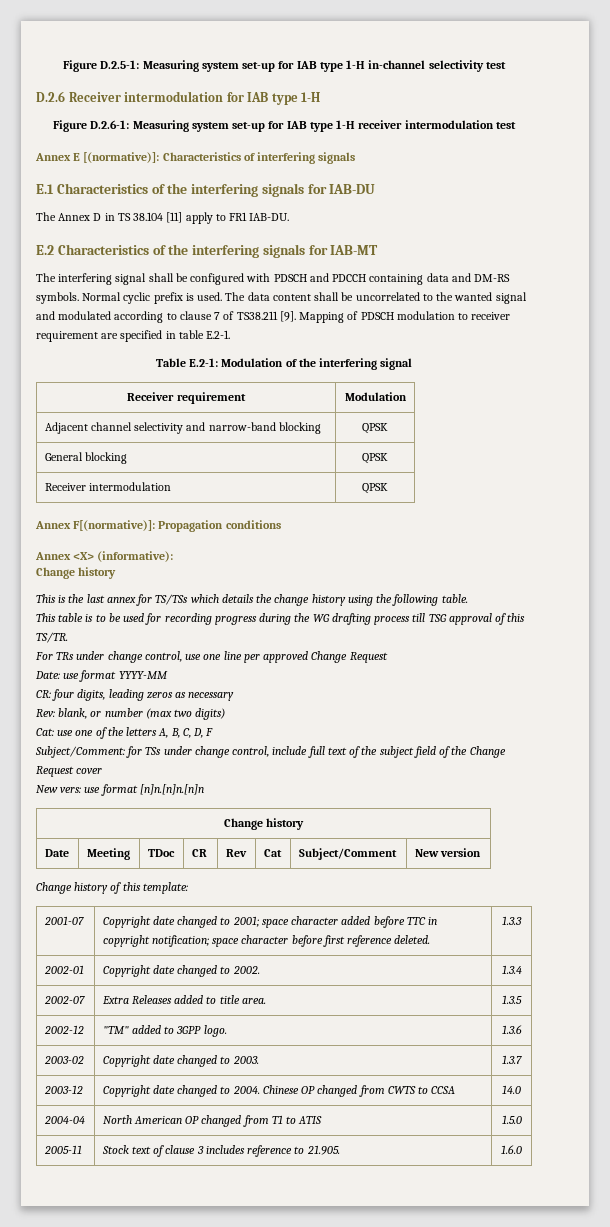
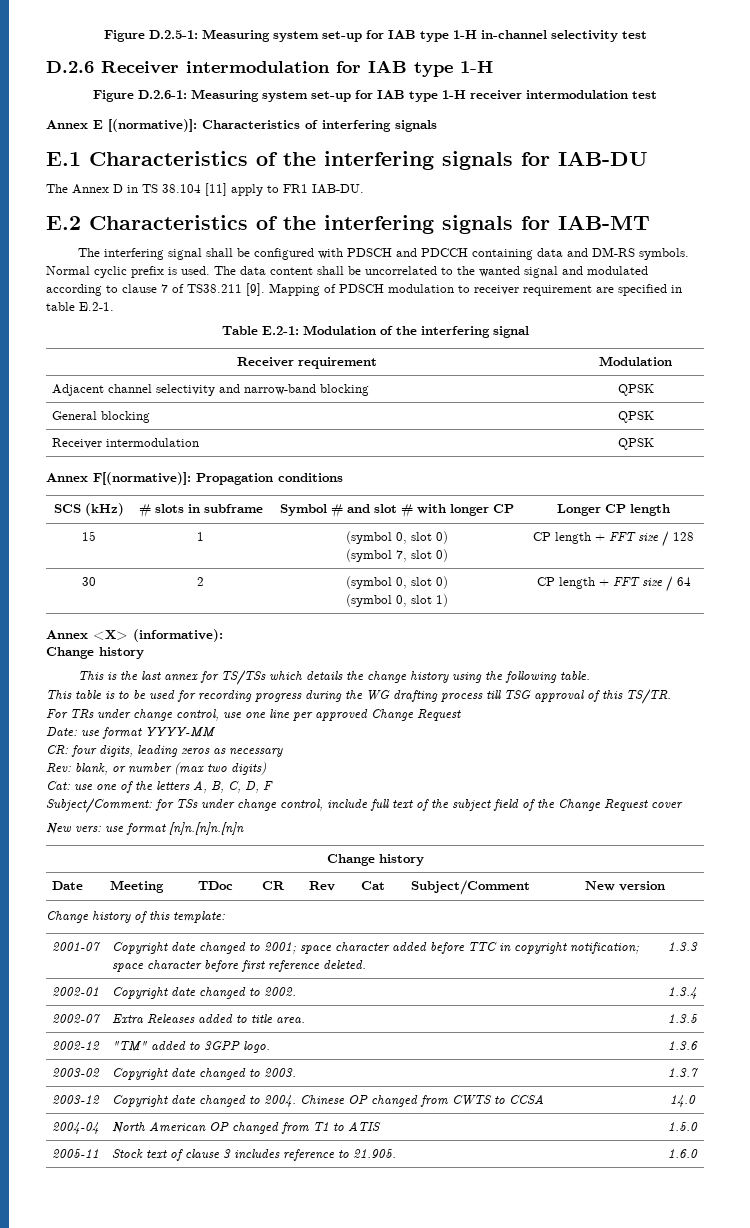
+ SCS (kHz) | # slots in subframe | Symbol # and slot # with longer CP | Longer CP length
+ 15 | 1 | (symbol 0, slot 0)
+ (symbol 7, slot 0) | CP length + FFT size / 128
+ 30 | 2 | (symbol 0, slot 0)
+ (symbol 0, slot 1) | CP length + FFT size / 64

